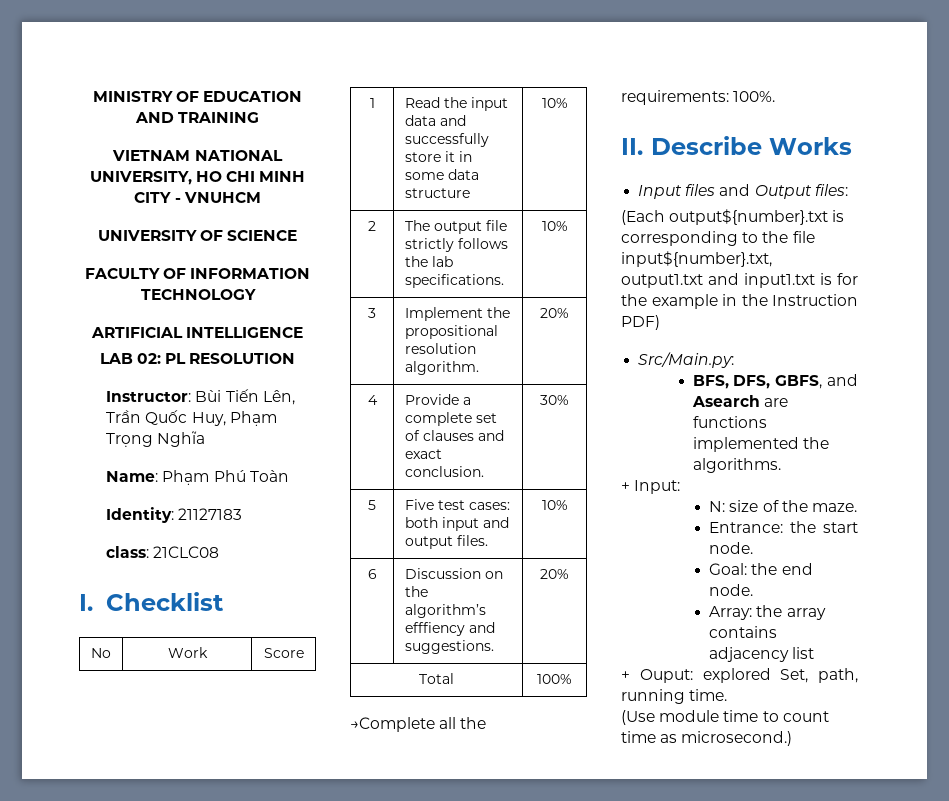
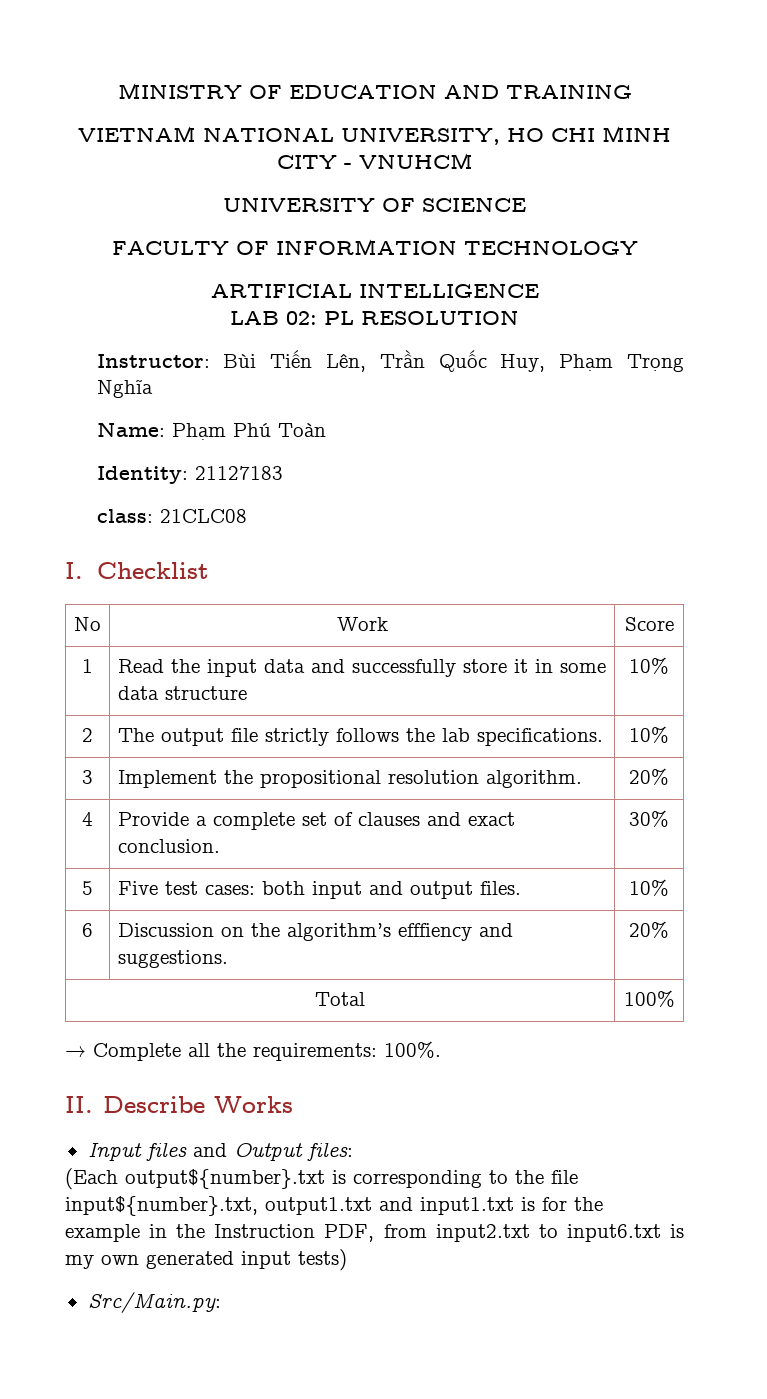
- →Complete all the requirements: 100%.
+ → Complete all the requirements: 100%.
- (Each output${number}.txt is corresponding to the file input${number}.txt, output1.txt and input1.txt is for the example in the Instruction PDF)
+ (Each output${number}.txt is corresponding to the file input${number}.txt, output1.txt and input1.txt is for the example in the Instruction PDF, from input2.txt to input6.txt is my own generated input tests)
  Src/Main.py:
- BFS, DFS, GBFS, and Asearch are functions implemented the algorithms.
- + Input:
- N: size of the maze.
- Entrance: the start node.
- Goal: the end node.
- Array: the array contains adjacency list
- + Ouput: explored Set, path, running time.
- (Use module time to count time as microsecond.)

